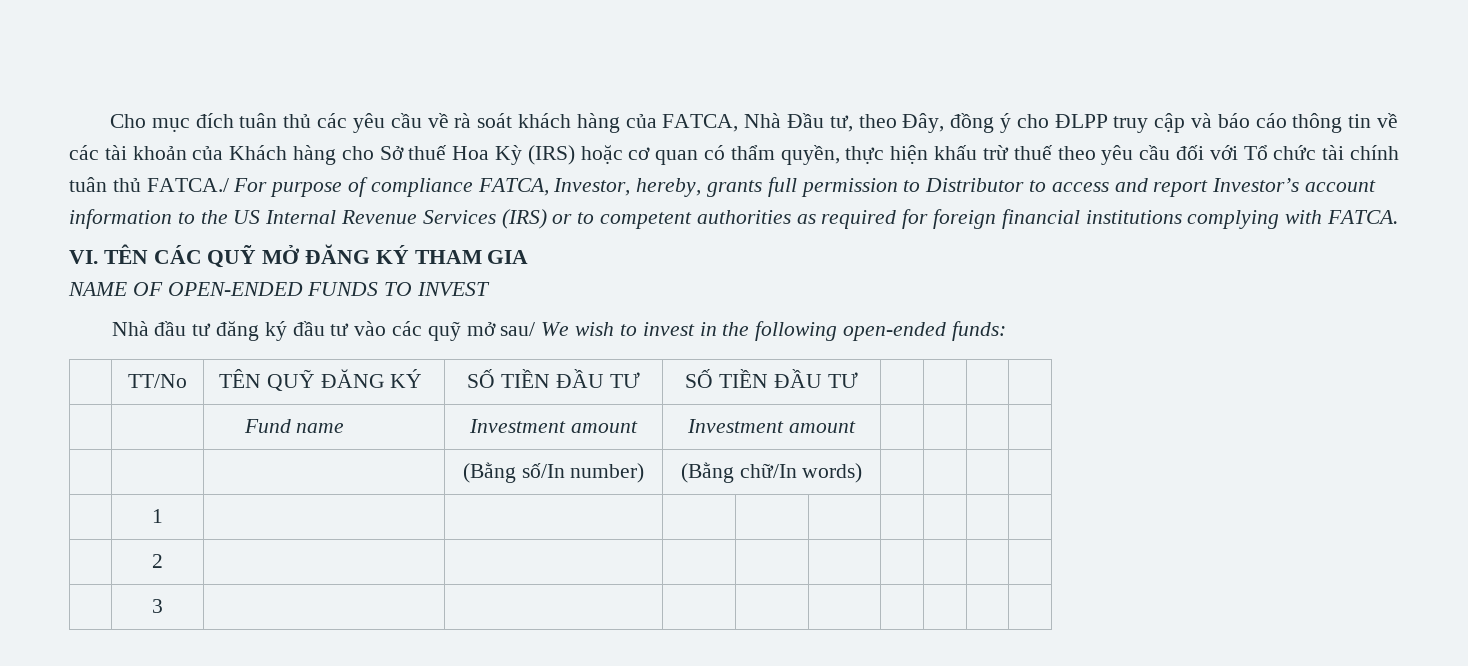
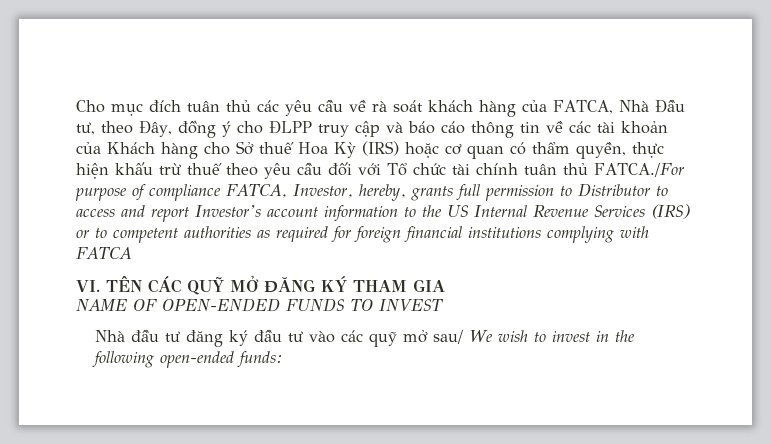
- Cho mục đích tuân thủ các yêu cầu về rà soát khách hàng của FATCA, Nhà Đầu tư, theo Đây, đồng ý cho ĐLPP truy cập và báo cáo thông tin về các tài khoản của Khách hàng cho Sở thuế Hoa Kỳ (IRS) hoặc cơ quan có thẩm quyền, thực hiện khấu trừ thuế theo yêu cầu đối với Tổ chức tài chính tuân thủ FATCA./ For purpose of compliance FATCA, Investor, hereby, grants full permission to Distributor to access and report Investor’s account information to the US Internal Revenue Services (IRS) or to competent authorities as required for foreign financial institutions complying with FATCA.
+ Cho mục đích tuân thủ các yêu cầu về rà soát khách hàng của FATCA, Nhà Đầu tư, theo Đây, đồng ý cho ĐLPP truy cập và báo cáo thông tin về các tài khoản của Khách hàng cho Sở thuế Hoa Kỳ (IRS) hoặc cơ quan có thẩm quyền, thực hiện khấu trừ thuế theo yêu cầu đối với Tổ chức tài chính tuân thủ FATCA./For purpose of compliance FATCA, Investor, hereby, grants full permission to Distributor to access and report Investor’s account information to the US Internal Revenue Services (IRS) or to competent authorities as required for foreign financial institutions complying with FATCA
- | TT/No | TÊN QUỸ ĐĂNG KÝ | SỐ TIỀN ĐẦU TƯ | SỐ TIỀN ĐẦU TƯ | | | |
- | | Fund name | Investment amount | Investment amount | | | |
- | | | (Bằng số/In number) | (Bằng chữ/In words) | | | |
- | 1 | | | | | | | | |
- | 2 | | | | | | | | |
- | 3 | | | | | | | | |

